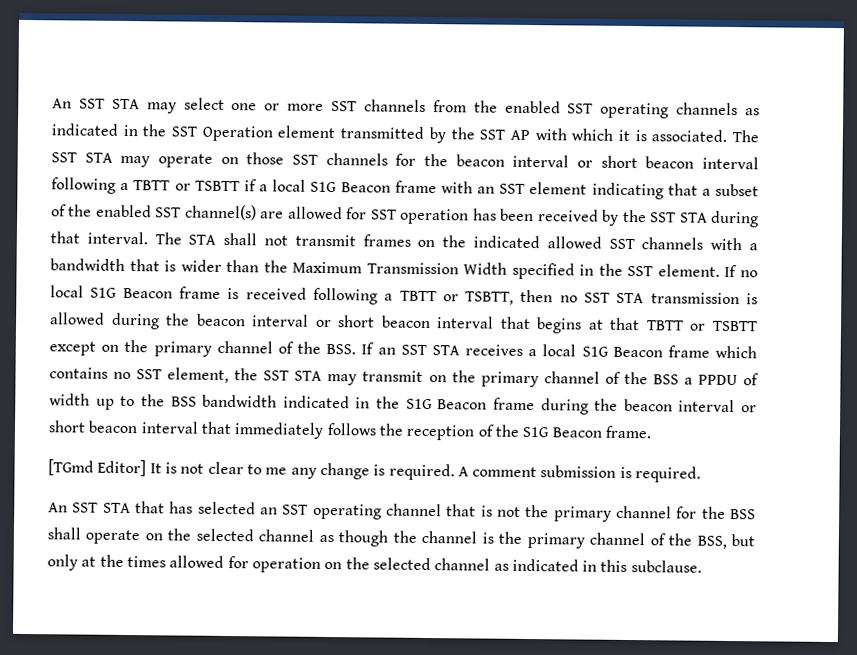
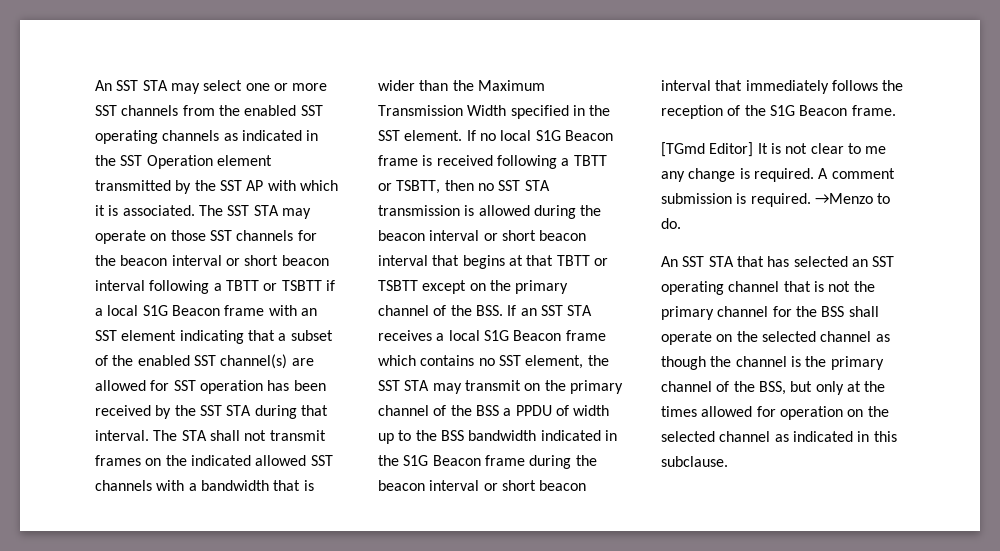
+ →Menzo to do.

